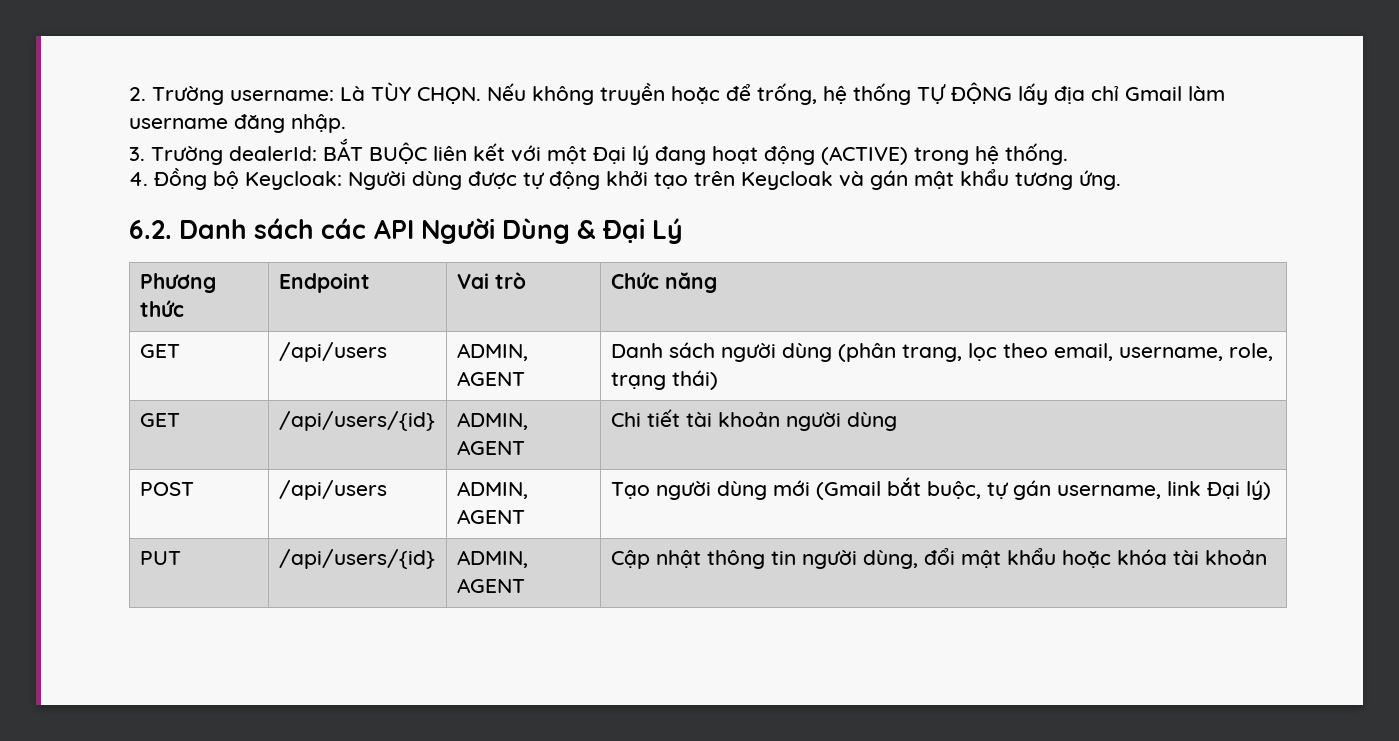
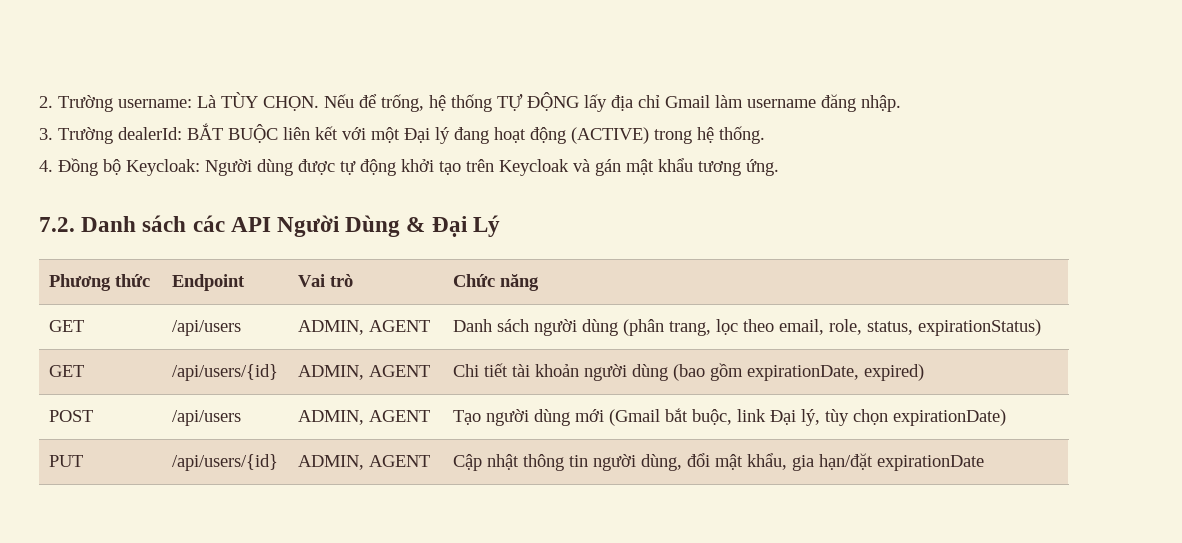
- Nếu không truyền hoặc để trống, hệ thống TỰ ĐỘNG lấy địa chỉ Gmail làm username đăng nhập.
+ Nếu để trống, hệ thống TỰ ĐỘNG lấy địa chỉ Gmail làm username đăng nhập.
- 6.2. Danh sách các API Người Dùng & Đại Lý
+ 7.2. Danh sách các API Người Dùng & Đại Lý
- GET | /api/users | ADMIN, AGENT | Danh sách người dùng (phân trang, lọc theo email, username, role, trạng thái)
+ GET | /api/users | ADMIN, AGENT | Danh sách người dùng (phân trang, lọc theo email, role, status, expirationStatus)
- GET | /api/users/{id} | ADMIN, AGENT | Chi tiết tài khoản người dùng
+ GET | /api/users/{id} | ADMIN, AGENT | Chi tiết tài khoản người dùng (bao gồm expirationDate, expired)
- POST | /api/users | ADMIN, AGENT | Tạo người dùng mới (Gmail bắt buộc, tự gán username, link Đại lý)
+ POST | /api/users | ADMIN, AGENT | Tạo người dùng mới (Gmail bắt buộc, link Đại lý, tùy chọn expirationDate)
- PUT | /api/users/{id} | ADMIN, AGENT | Cập nhật thông tin người dùng, đổi mật khẩu hoặc khóa tài khoản
+ PUT | /api/users/{id} | ADMIN, AGENT | Cập nhật thông tin người dùng, đổi mật khẩu, gia hạn/đặt expirationDate

